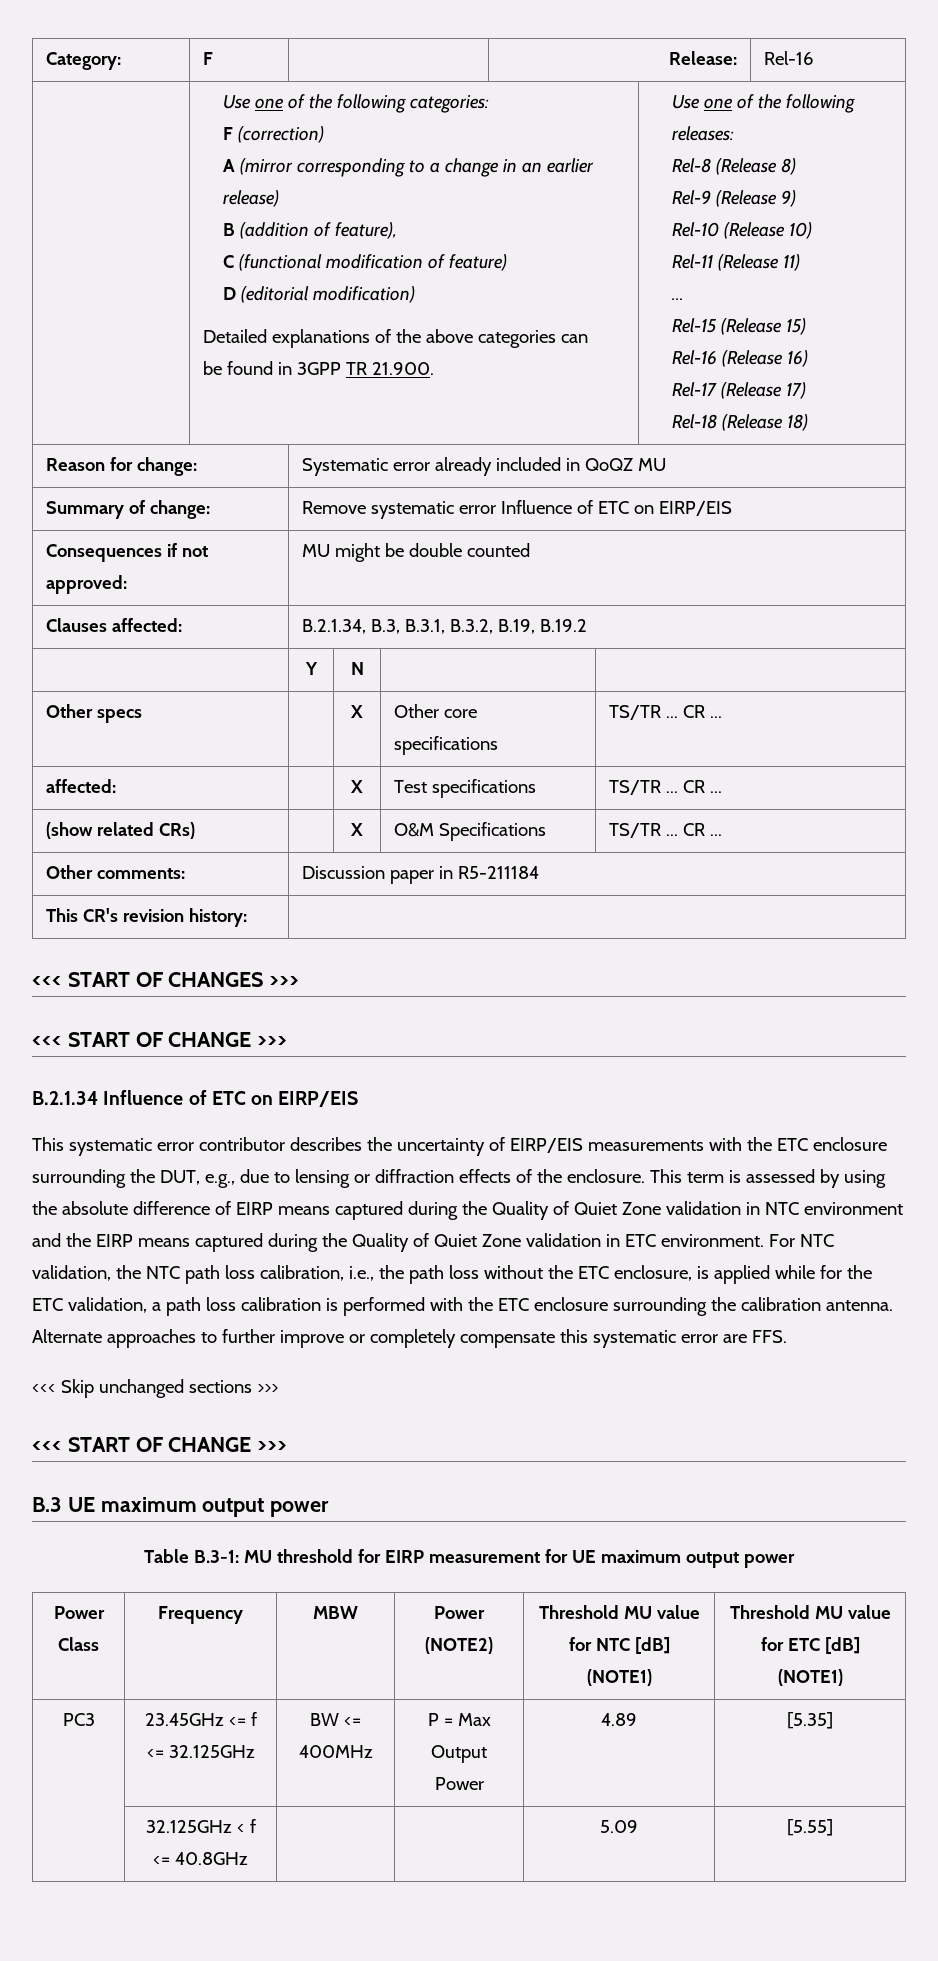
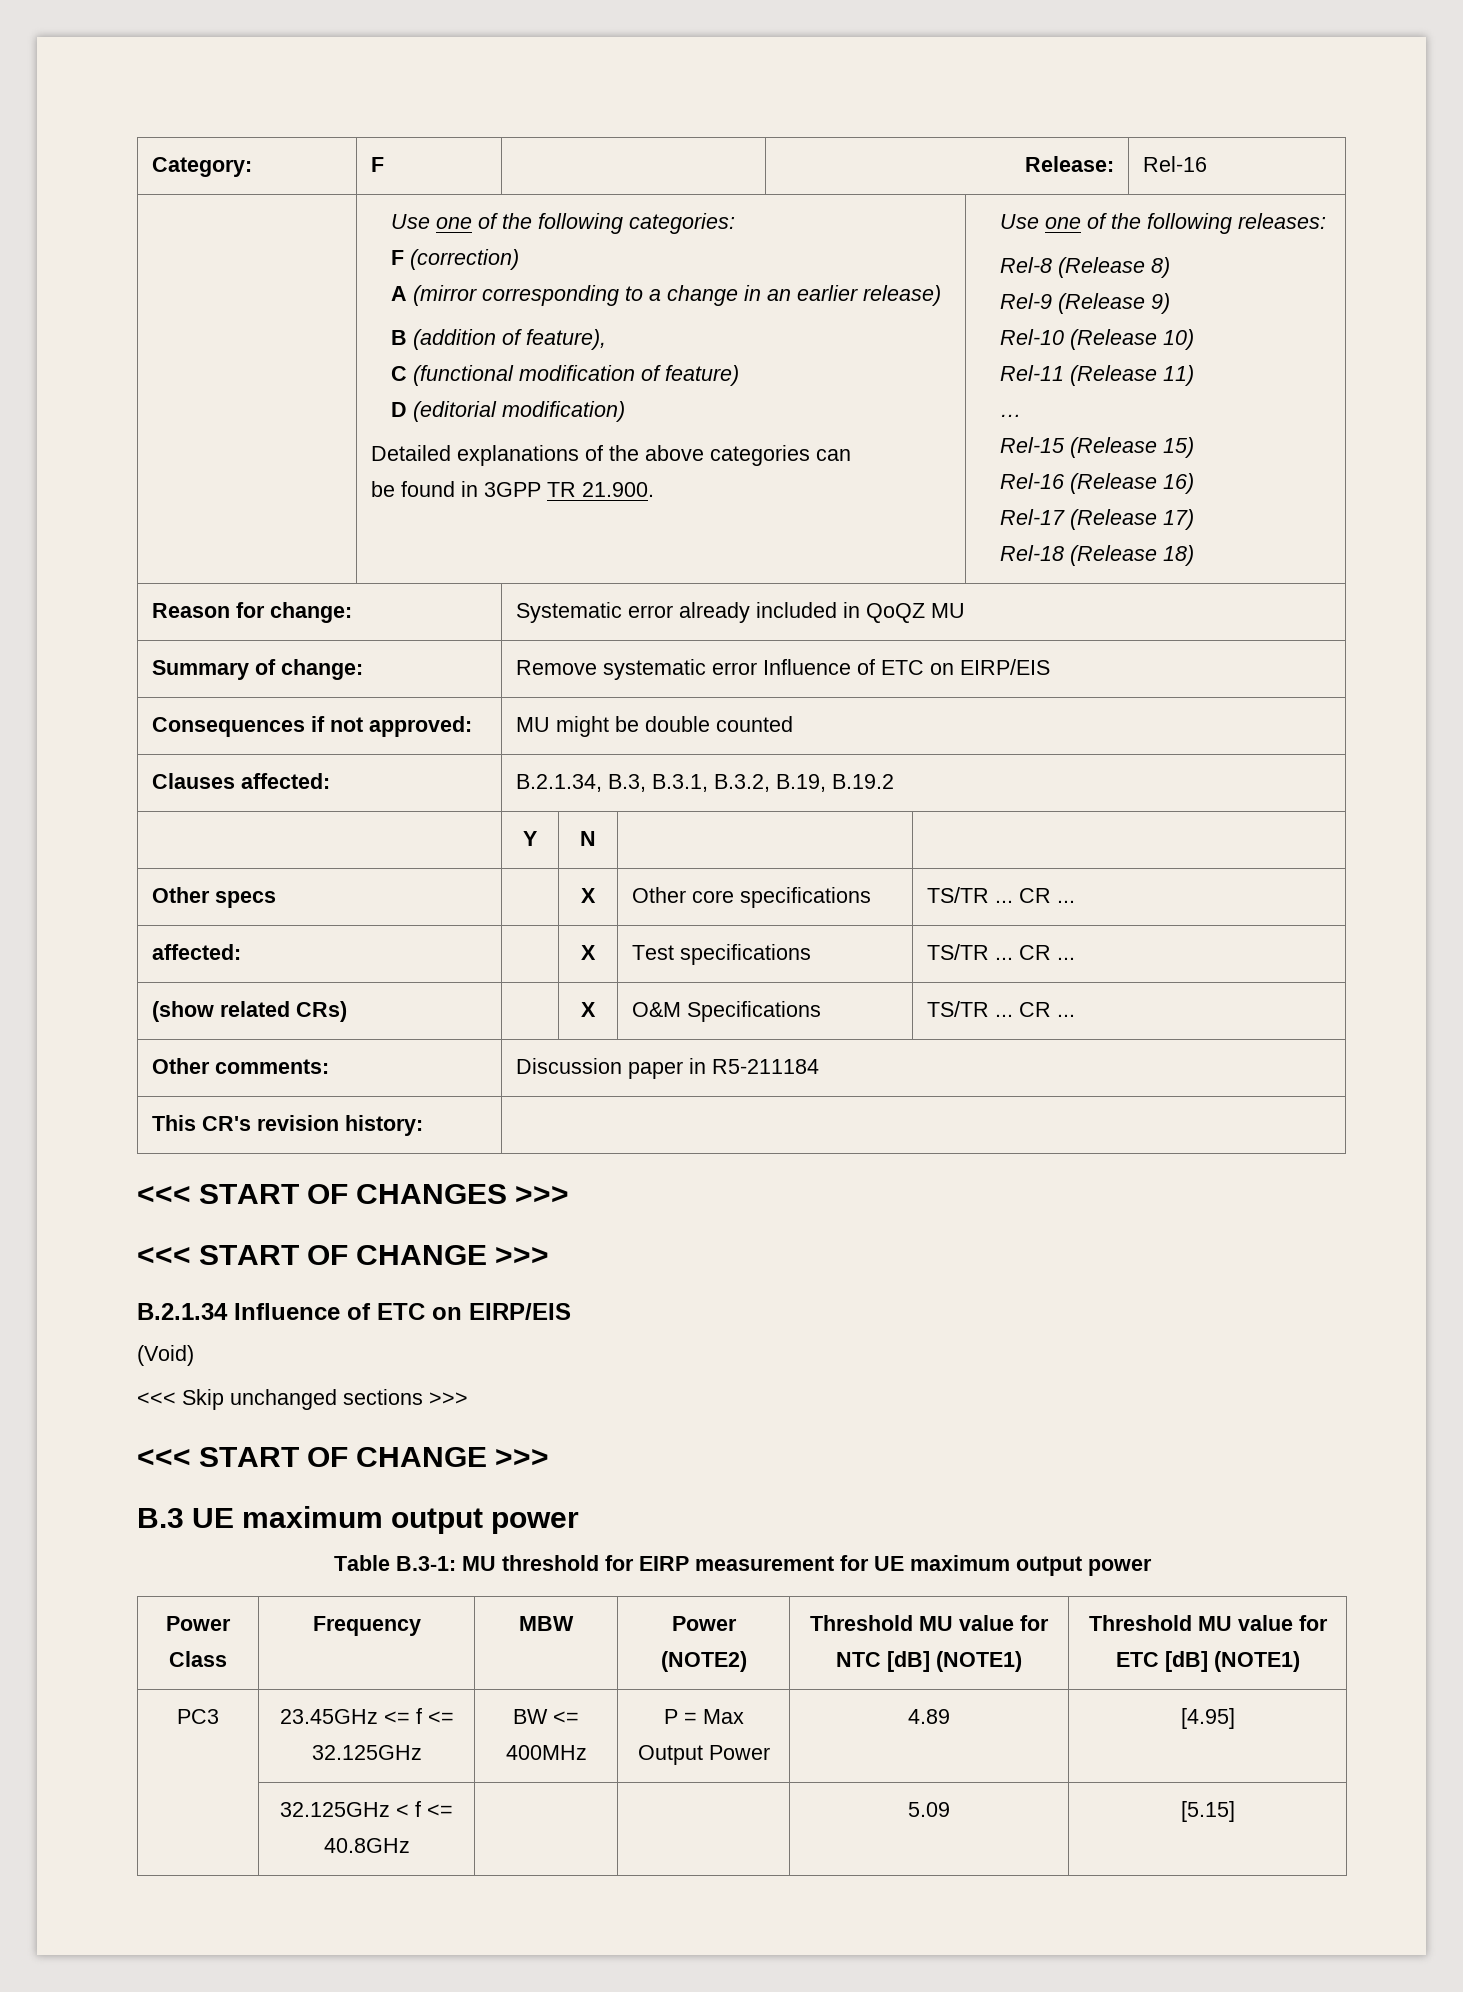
- This systematic error contributor describes the uncertainty of EIRP/EIS measurements with the ETC enclosure surrounding the DUT, e.g., due to lensing or diffraction effects of the enclosure. This term is assessed by using the absolute difference of EIRP means captured during the Quality of Quiet Zone validation in NTC environment and the EIRP means captured during the Quality of Quiet Zone validation in ETC environment. For NTC validation, the NTC path loss calibration, i.e., the path loss without the ETC enclosure, is applied while for the ETC validation, a path loss calibration is performed with the ETC enclosure surrounding the calibration antenna. Alternate approaches to further improve or completely compensate this systematic error are FFS.
+ (Void)
- PC3 | 23.45GHz <= f <= 32.125GHz | BW <= 400MHz | P = Max Output Power | 4.89 | [5.35]
+ PC3 | 23.45GHz <= f <= 32.125GHz | BW <= 400MHz | P = Max Output Power | 4.89 | [4.95]
- | 32.125GHz < f <= 40.8GHz | | | 5.09 | [5.55]
+ | 32.125GHz < f <= 40.8GHz | | | 5.09 | [5.15]

